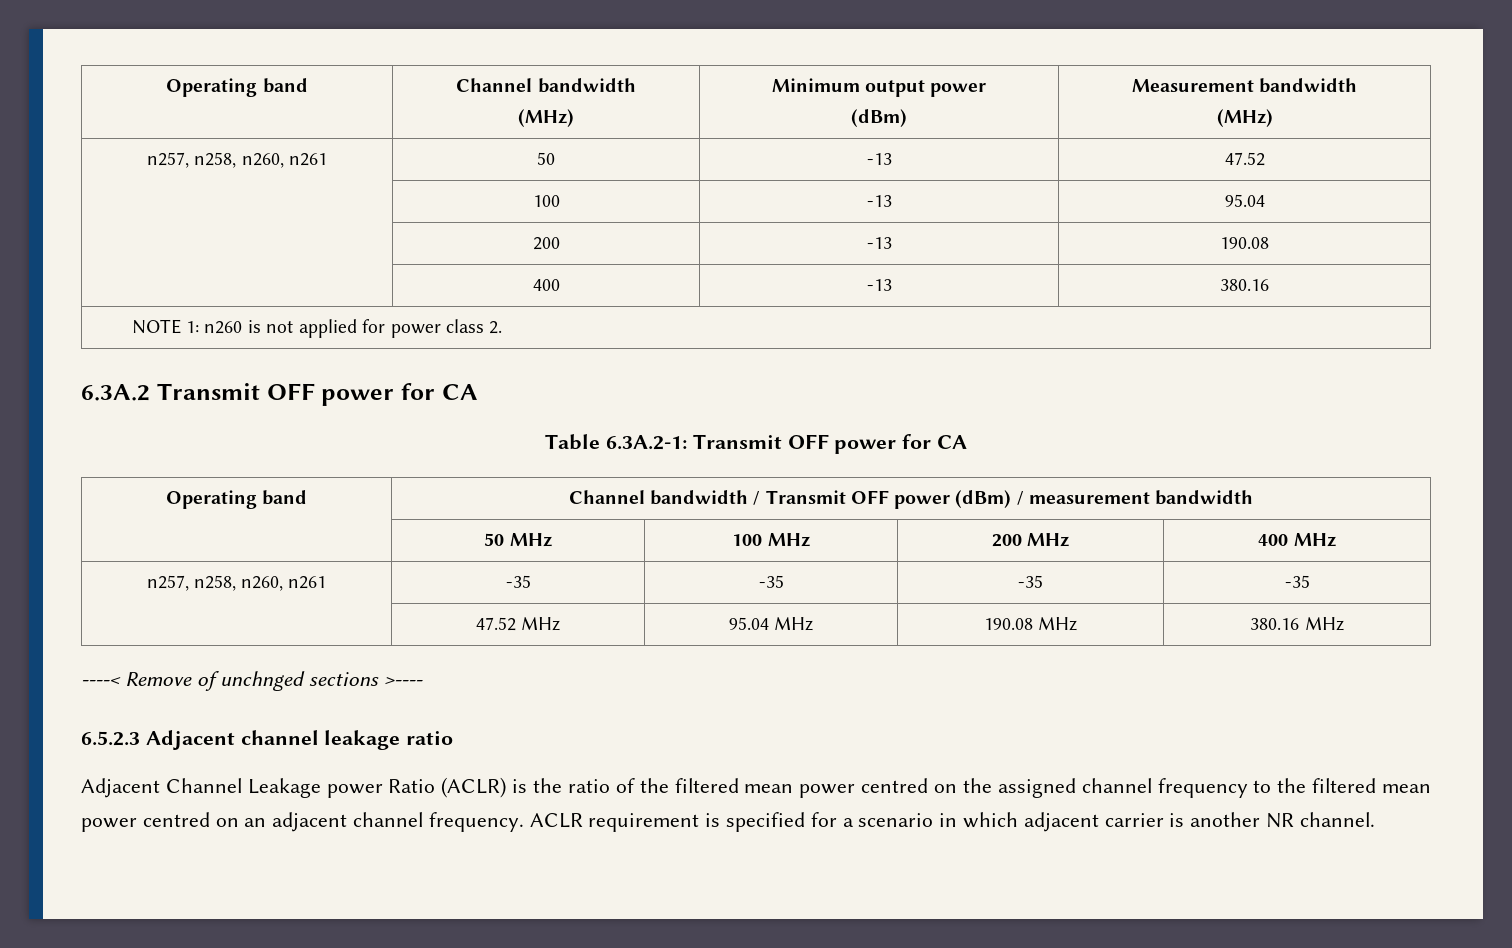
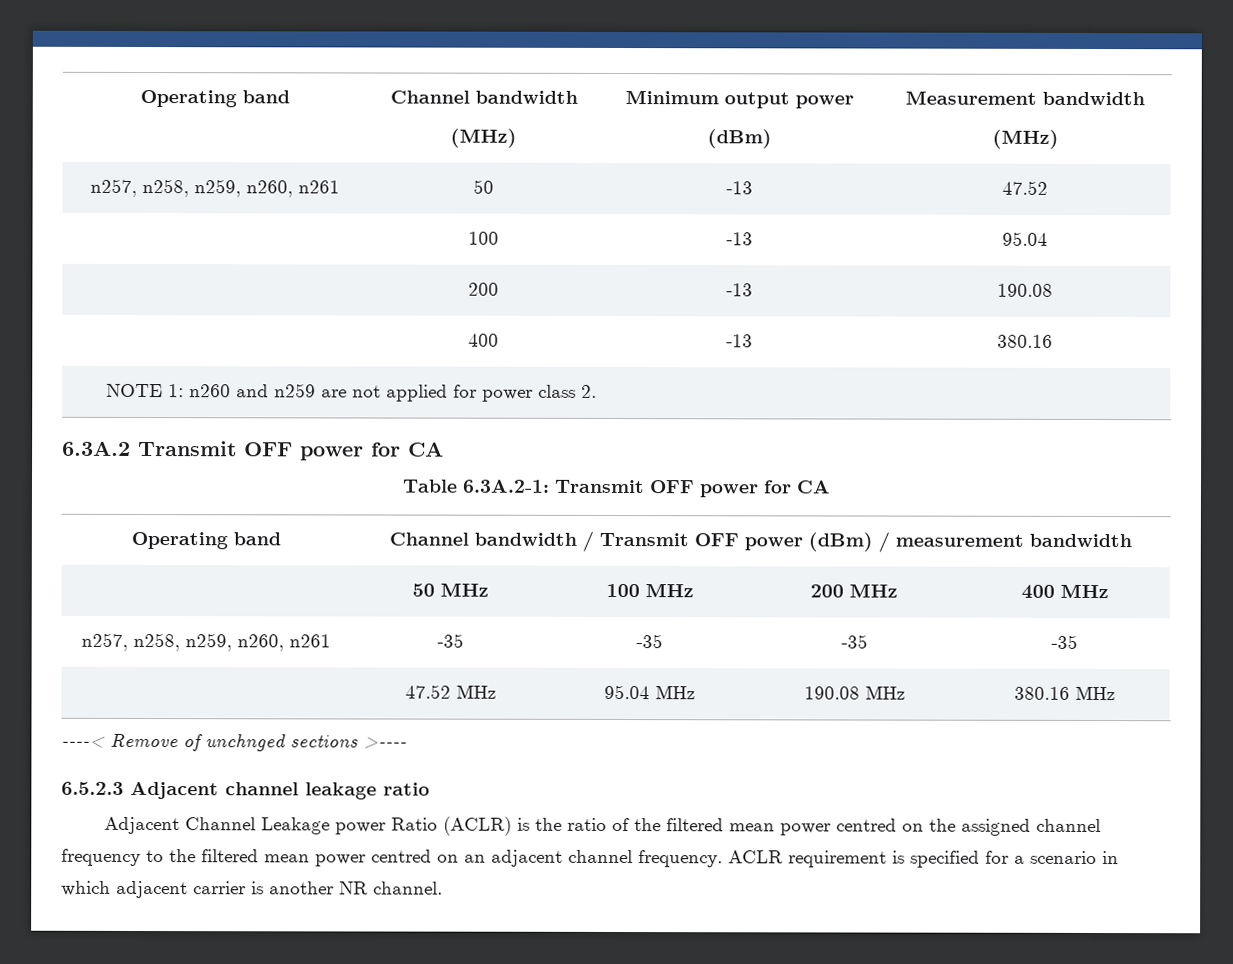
- n257, n258, n260, n261 | 50 | -13 | 47.52
+ n257, n258, n259, n260, n261 | 50 | -13 | 47.52
- NOTE 1: n260 is not applied for power class 2.
+ NOTE 1: n260 and n259 are not applied for power class 2.
- n257, n258, n260, n261 | -35 | -35 | -35 | -35
+ n257, n258, n259, n260, n261 | -35 | -35 | -35 | -35

